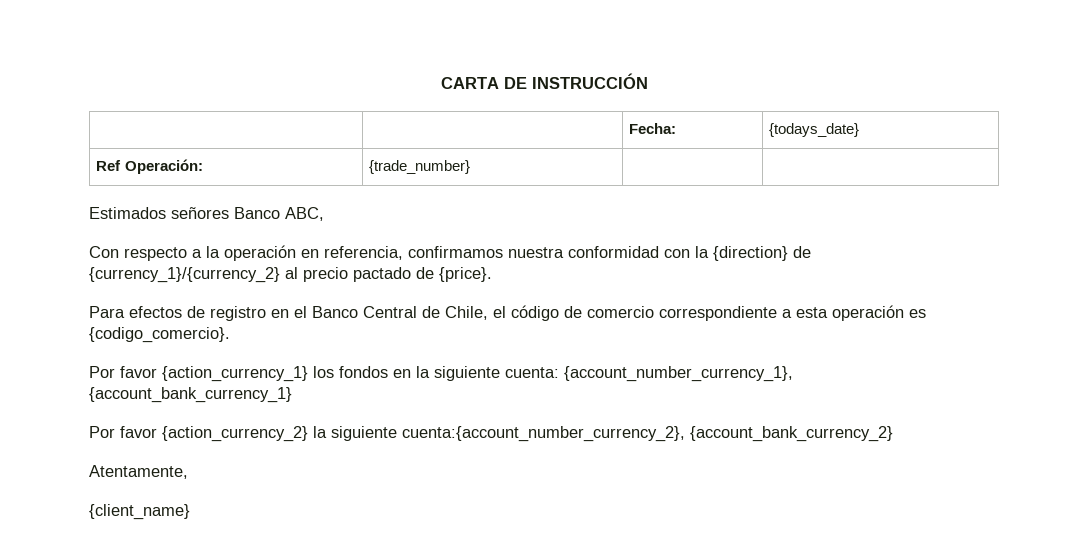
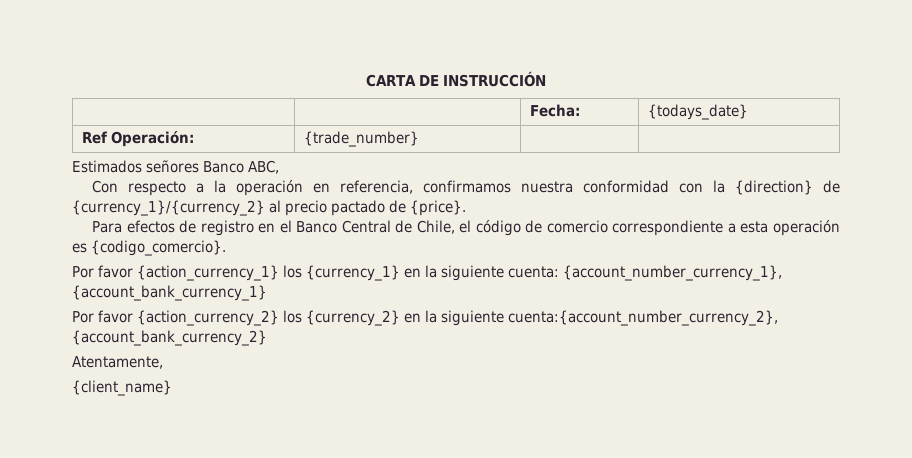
- Por favor {action_currency_1} los fondos en la siguiente cuenta: {account_number_currency_1}, {account_bank_currency_1}
+ Por favor {action_currency_1} los {currency_1} en la siguiente cuenta: {account_number_currency_1}, {account_bank_currency_1}
- Por favor {action_currency_2} la siguiente cuenta:{account_number_currency_2}, {account_bank_currency_2}
+ Por favor {action_currency_2} los {currency_2} en la siguiente cuenta:{account_number_currency_2}, {account_bank_currency_2}

